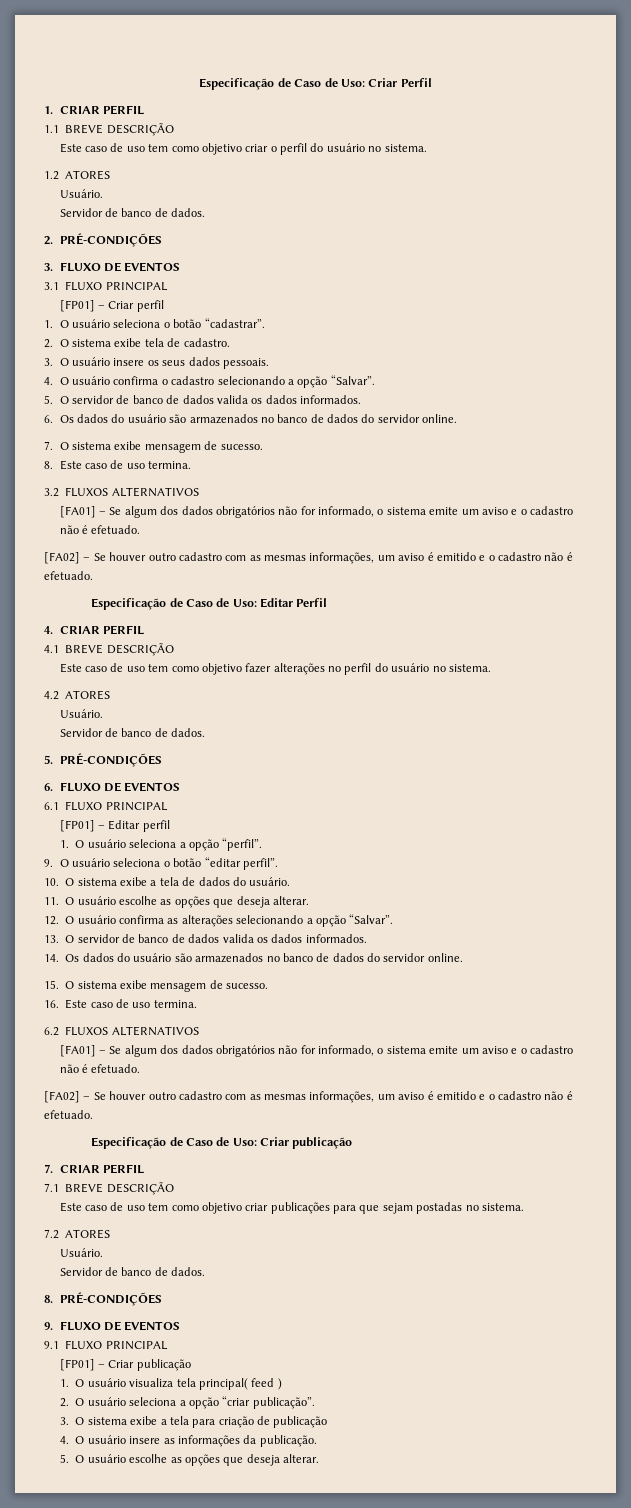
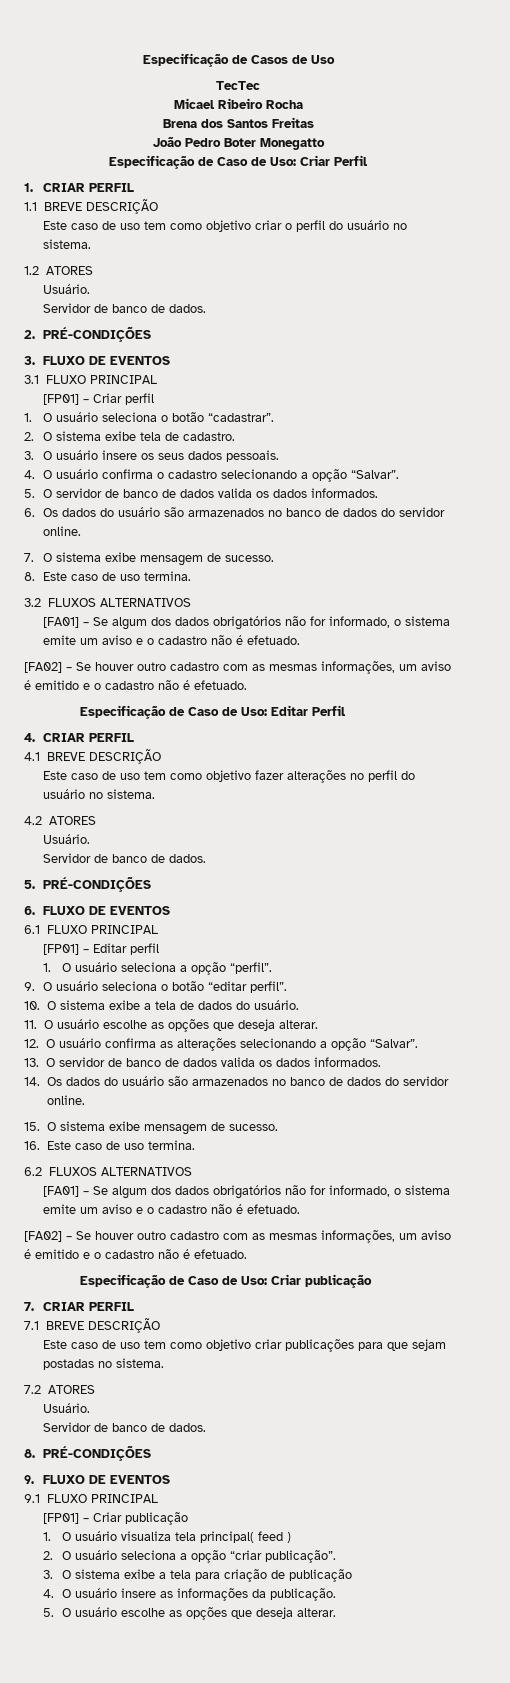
+ Especificação de Casos de Uso
+ TecTec
+ Micael Ribeiro Rocha
+ Brena dos Santos Freitas
+ João Pedro Boter Monegatto

